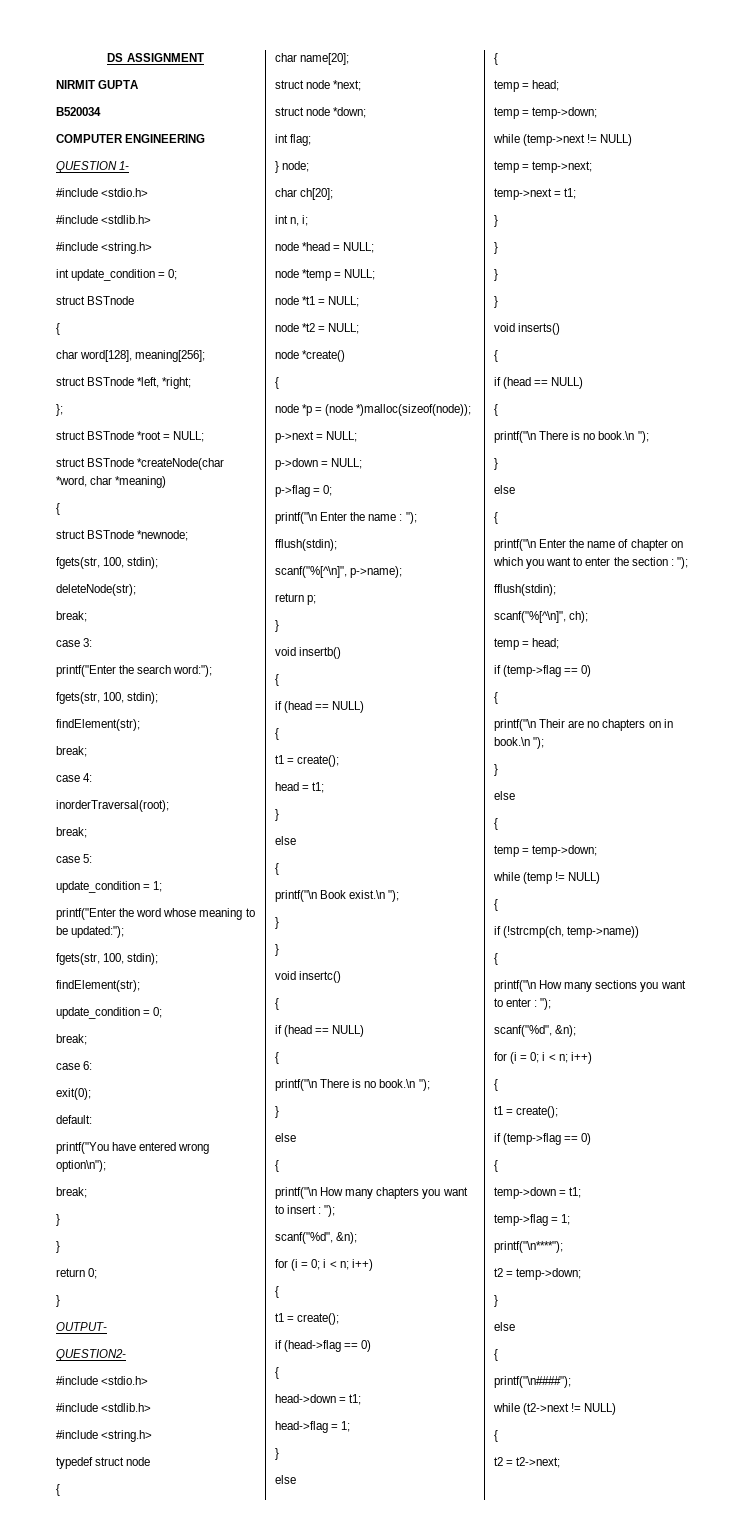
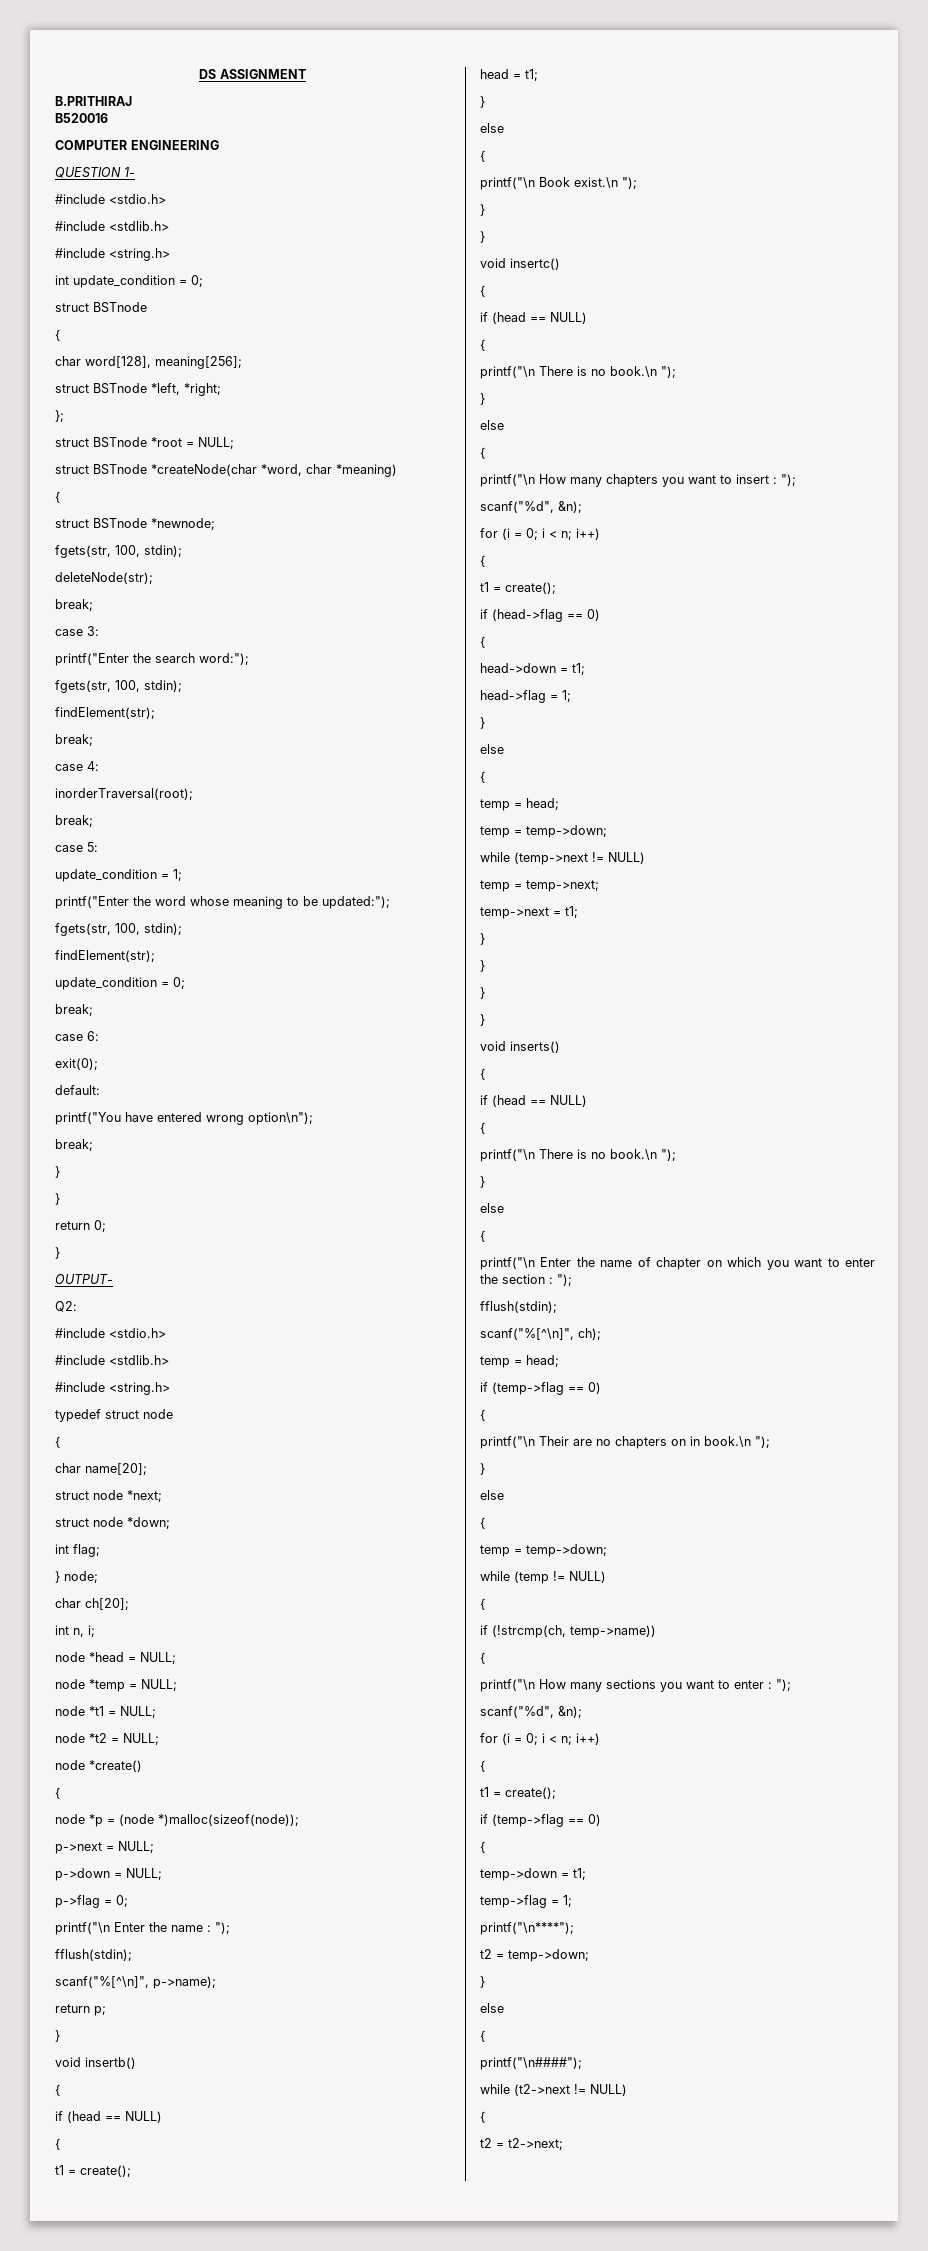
- NIRMIT GUPTA
- B520034
+ B.PRITHIRAJ
+ B520016
- QUESTION2-
+ Q2:

